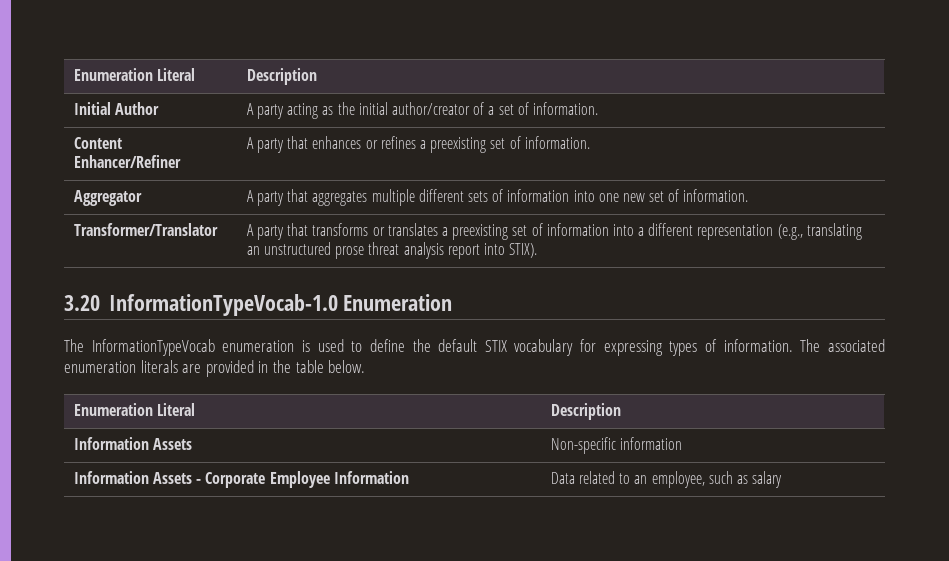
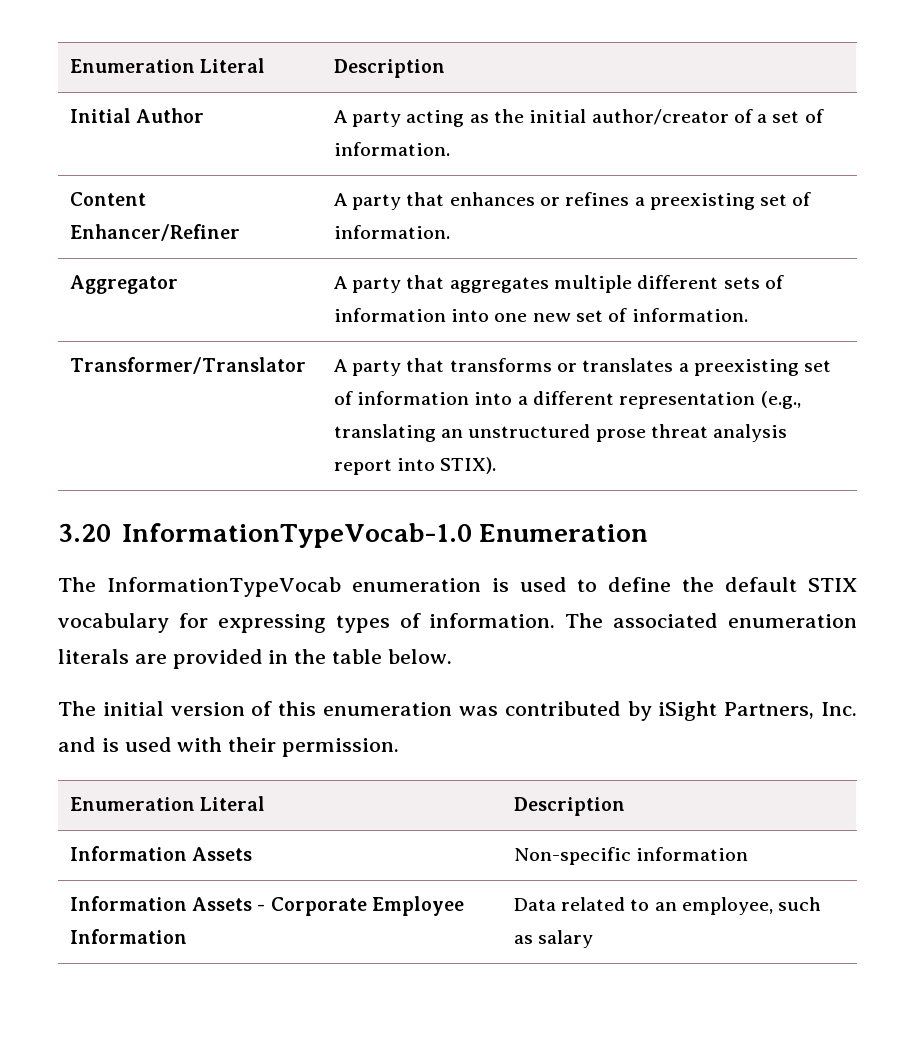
+ The initial version of this enumeration was contributed by iSight Partners, Inc. and is used with their permission.

